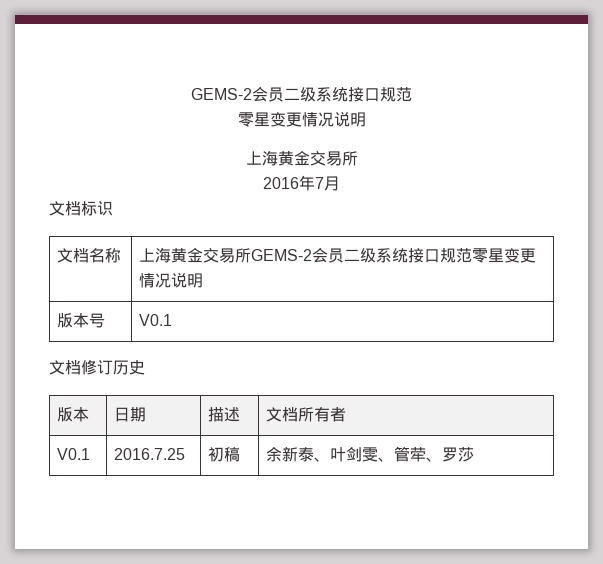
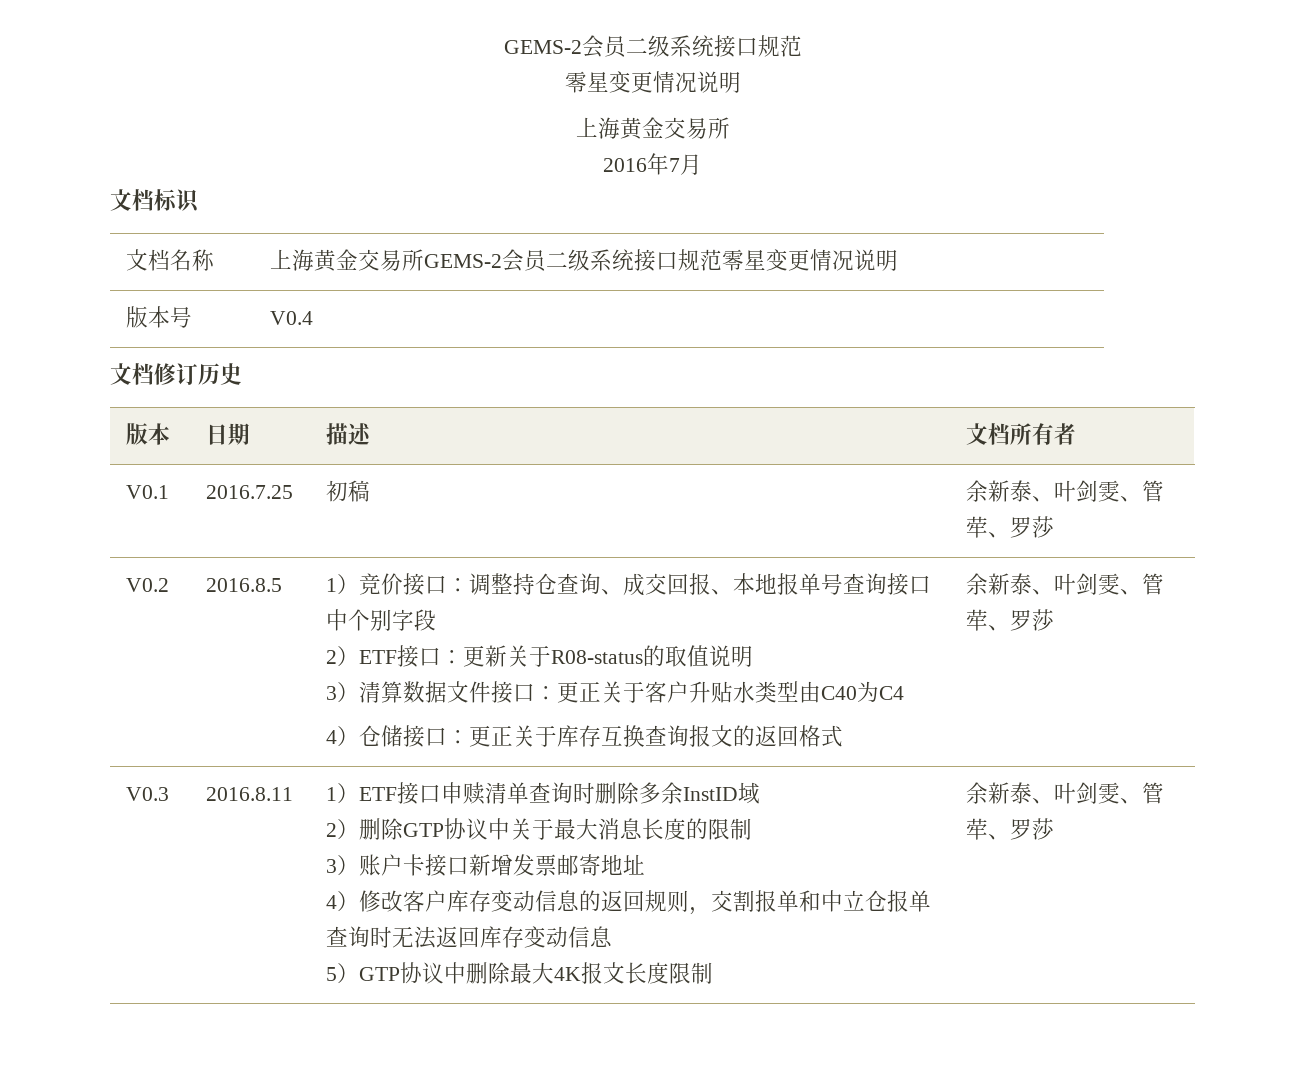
- 版本号 | V0.1
+ 版本号 | V0.4
+ V0.2 | 2016.8.5 | 1）竞价接口：调整持仓查询、成交回报、本地报单号查询接口中个别字段
+ 2）ETF接口：更新关于R08-status的取值说明
+ 3）清算数据文件接口：更正关于客户升贴水类型由C40为C4
+ 4）仓储接口：更正关于库存互换查询报文的返回格式 | 余新泰、叶剑雯、管荦、罗莎
+ V0.3 | 2016.8.11 | 1）ETF接口申赎清单查询时删除多余InstID域
+ 2）删除GTP协议中关于最大消息长度的限制
+ 3）账户卡接口新增发票邮寄地址
+ 4）修改客户库存变动信息的返回规则，交割报单和中立仓报单查询时无法返回库存变动信息
+ 5）GTP协议中删除最大4K报文长度限制 | 余新泰、叶剑雯、管荦、罗莎

